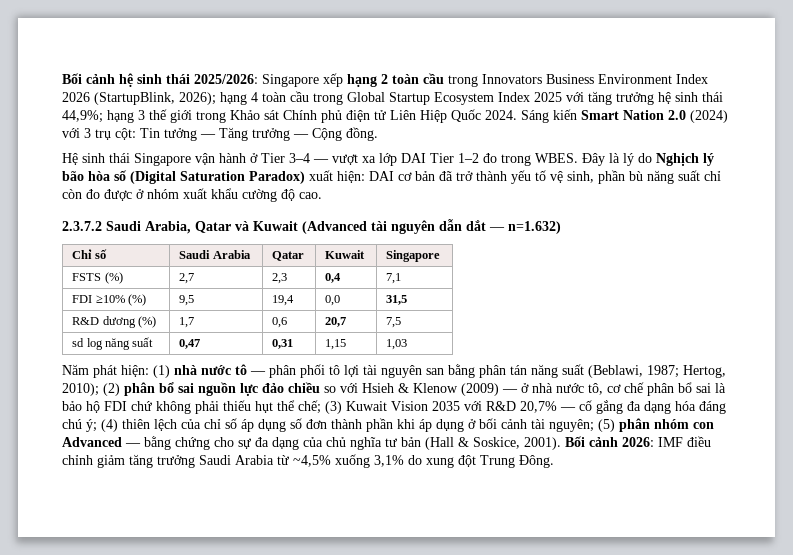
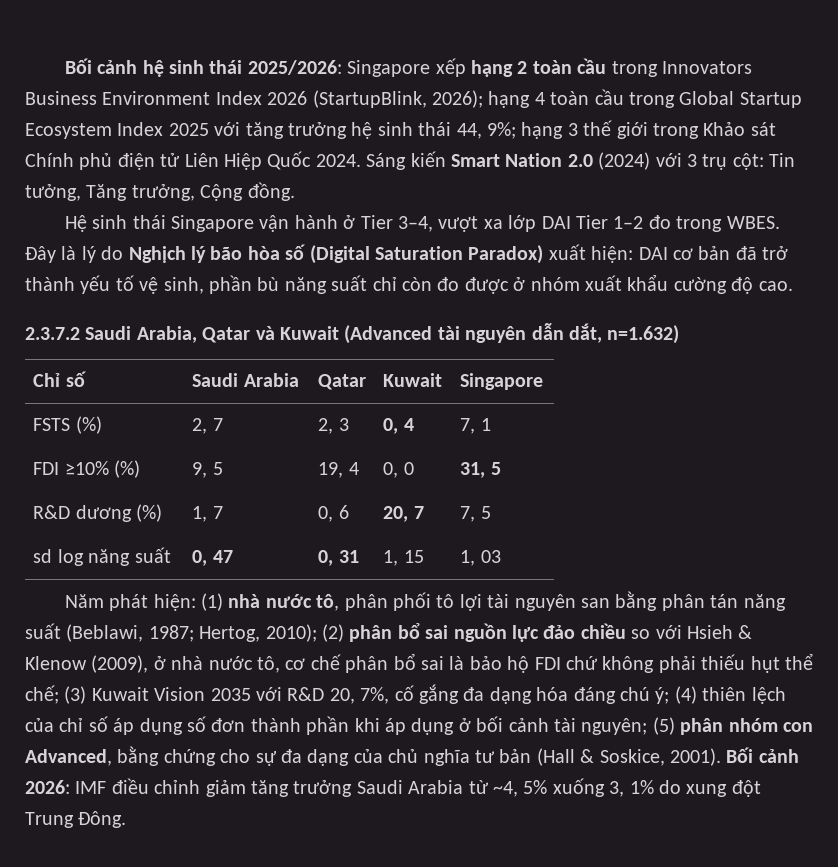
- Bối cảnh hệ sinh thái 2025/2026: Singapore xếp hạng 2 toàn cầu trong Innovators Business Environment Index 2026 (StartupBlink, 2026); hạng 4 toàn cầu trong Global Startup Ecosystem Index 2025 với tăng trưởng hệ sinh thái 44,9%; hạng 3 thế giới trong Khảo sát Chính phủ điện tử Liên Hiệp Quốc 2024.
+ Bối cảnh hệ sinh thái 2025/2026: Singapore xếp hạng 2 toàn cầu trong Innovators Business Environment Index 2026 (StartupBlink, 2026); hạng 4 toàn cầu trong Global Startup Ecosystem Index 2025 với tăng trưởng hệ sinh thái 44, 9%; hạng 3 thế giới trong Khảo sát Chính phủ điện tử Liên Hiệp Quốc 2024.
- Sáng kiến Smart Nation 2.0 (2024) với 3 trụ cột: Tin tưởng — Tăng trưởng — Cộng đồng.
+ Sáng kiến Smart Nation 2.0 (2024) với 3 trụ cột: Tin tưởng, Tăng trưởng, Cộng đồng.
- Hệ sinh thái Singapore vận hành ở Tier 3–4 — vượt xa lớp DAI Tier 1–2 đo trong WBES.
+ Hệ sinh thái Singapore vận hành ở Tier 3–4, vượt xa lớp DAI Tier 1–2 đo trong WBES.
- 2.3.7.2 Saudi Arabia, Qatar và Kuwait (Advanced tài nguyên dẫn dắt — n=1.632)
+ 2.3.7.2 Saudi Arabia, Qatar và Kuwait (Advanced tài nguyên dẫn dắt, n=1.632)
- FSTS (%) | 2,7 | 2,3 | 0,4 | 7,1
- FDI ≥10% (%) | 9,5 | 19,4 | 0,0 | 31,5
- R&D dương (%) | 1,7 | 0,6 | 20,7 | 7,5
- sd log năng suất | 0,47 | 0,31 | 1,15 | 1,03
+ FSTS (%) | 2, 7 | 2, 3 | 0, 4 | 7, 1
+ FDI ≥10% (%) | 9, 5 | 19, 4 | 0, 0 | 31, 5
+ R&D dương (%) | 1, 7 | 0, 6 | 20, 7 | 7, 5
+ sd log năng suất | 0, 47 | 0, 31 | 1, 15 | 1, 03
- (1) nhà nước tô — phân phối tô lợi tài nguyên san bằng phân tán năng suất (Beblawi, 1987;
+ (1) nhà nước tô, phân phối tô lợi tài nguyên san bằng phân tán năng suất (Beblawi, 1987;
- (2) phân bổ sai nguồn lực đảo chiều so với Hsieh & Klenow (2009) — ở nhà nước tô, cơ chế phân bổ sai là bảo hộ FDI chứ không phải thiếu hụt thể chế;
+ (2) phân bổ sai nguồn lực đảo chiều so với Hsieh & Klenow (2009), ở nhà nước tô, cơ chế phân bổ sai là bảo hộ FDI chứ không phải thiếu hụt thể chế;
- (3) Kuwait Vision 2035 với R&D 20,7% — cố gắng đa dạng hóa đáng chú ý;
+ (3) Kuwait Vision 2035 với R&D 20, 7%, cố gắng đa dạng hóa đáng chú ý;
- (5) phân nhóm con Advanced — bằng chứng cho sự đa dạng của chủ nghĩa tư bản (Hall & Soskice, 2001).
+ (5) phân nhóm con Advanced, bằng chứng cho sự đa dạng của chủ nghĩa tư bản (Hall & Soskice, 2001).
- Bối cảnh 2026: IMF điều chỉnh giảm tăng trưởng Saudi Arabia từ ~4,5% xuống 3,1% do xung đột Trung Đông.
+ Bối cảnh 2026: IMF điều chỉnh giảm tăng trưởng Saudi Arabia từ ~4, 5% xuống 3, 1% do xung đột Trung Đông.

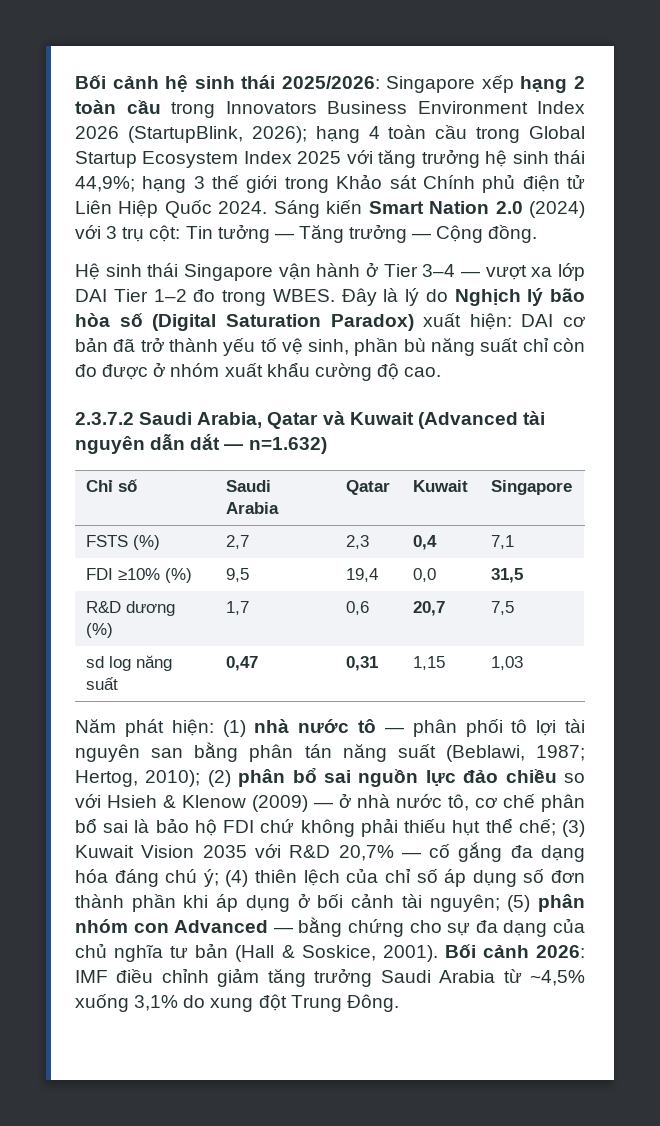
- Bối cảnh hệ sinh thái 2025/2026: Singapore xếp hạng 2 toàn cầu trong Innovators Business Environment Index 2026 (StartupBlink, 2026); hạng 4 toàn cầu trong Global Startup Ecosystem Index 2025 với tăng trưởng hệ sinh thái 44, 9%; hạng 3 thế giới trong Khảo sát Chính phủ điện tử Liên Hiệp Quốc 2024.
+ Bối cảnh hệ sinh thái 2025/2026: Singapore xếp hạng 2 toàn cầu trong Innovators Business Environment Index 2026 (StartupBlink, 2026); hạng 4 toàn cầu trong Global Startup Ecosystem Index 2025 với tăng trưởng hệ sinh thái 44,9%; hạng 3 thế giới trong Khảo sát Chính phủ điện tử Liên Hiệp Quốc 2024.
- Sáng kiến Smart Nation 2.0 (2024) với 3 trụ cột: Tin tưởng, Tăng trưởng, Cộng đồng.
+ Sáng kiến Smart Nation 2.0 (2024) với 3 trụ cột: Tin tưởng — Tăng trưởng — Cộng đồng.
- Hệ sinh thái Singapore vận hành ở Tier 3–4, vượt xa lớp DAI Tier 1–2 đo trong WBES.
+ Hệ sinh thái Singapore vận hành ở Tier 3–4 — vượt xa lớp DAI Tier 1–2 đo trong WBES.
- 2.3.7.2 Saudi Arabia, Qatar và Kuwait (Advanced tài nguyên dẫn dắt, n=1.632)
+ 2.3.7.2 Saudi Arabia, Qatar và Kuwait (Advanced tài nguyên dẫn dắt — n=1.632)
- FSTS (%) | 2, 7 | 2, 3 | 0, 4 | 7, 1
- FDI ≥10% (%) | 9, 5 | 19, 4 | 0, 0 | 31, 5
- R&D dương (%) | 1, 7 | 0, 6 | 20, 7 | 7, 5
- sd log năng suất | 0, 47 | 0, 31 | 1, 15 | 1, 03
+ FSTS (%) | 2,7 | 2,3 | 0,4 | 7,1
+ FDI ≥10% (%) | 9,5 | 19,4 | 0,0 | 31,5
+ R&D dương (%) | 1,7 | 0,6 | 20,7 | 7,5
+ sd log năng suất | 0,47 | 0,31 | 1,15 | 1,03
- (1) nhà nước tô, phân phối tô lợi tài nguyên san bằng phân tán năng suất (Beblawi, 1987;
+ (1) nhà nước tô — phân phối tô lợi tài nguyên san bằng phân tán năng suất (Beblawi, 1987;
- (2) phân bổ sai nguồn lực đảo chiều so với Hsieh & Klenow (2009), ở nhà nước tô, cơ chế phân bổ sai là bảo hộ FDI chứ không phải thiếu hụt thể chế;
+ (2) phân bổ sai nguồn lực đảo chiều so với Hsieh & Klenow (2009) — ở nhà nước tô, cơ chế phân bổ sai là bảo hộ FDI chứ không phải thiếu hụt thể chế;
- (3) Kuwait Vision 2035 với R&D 20, 7%, cố gắng đa dạng hóa đáng chú ý;
+ (3) Kuwait Vision 2035 với R&D 20,7% — cố gắng đa dạng hóa đáng chú ý;
- (5) phân nhóm con Advanced, bằng chứng cho sự đa dạng của chủ nghĩa tư bản (Hall & Soskice, 2001).
+ (5) phân nhóm con Advanced — bằng chứng cho sự đa dạng của chủ nghĩa tư bản (Hall & Soskice, 2001).
- Bối cảnh 2026: IMF điều chỉnh giảm tăng trưởng Saudi Arabia từ ~4, 5% xuống 3, 1% do xung đột Trung Đông.
+ Bối cảnh 2026: IMF điều chỉnh giảm tăng trưởng Saudi Arabia từ ~4,5% xuống 3,1% do xung đột Trung Đông.

